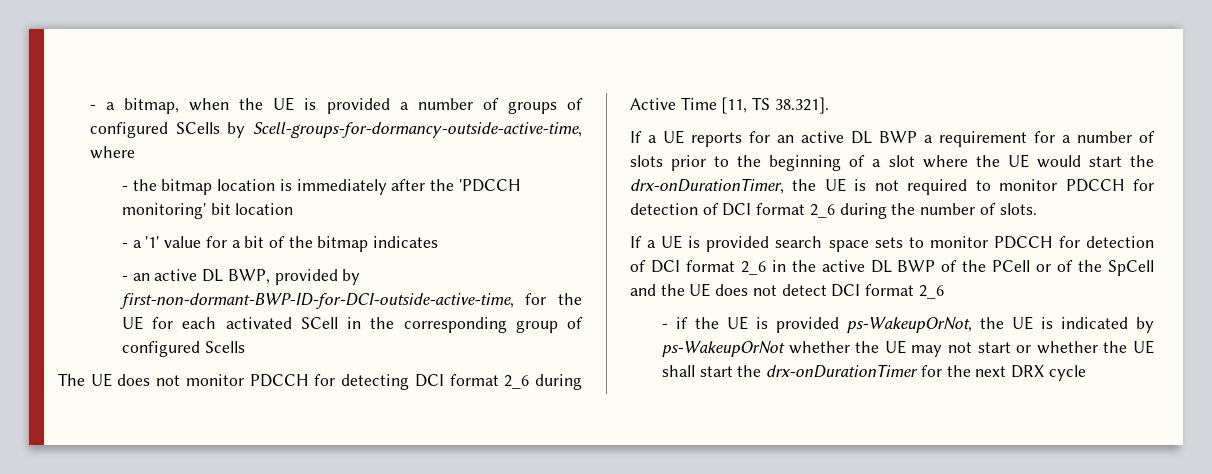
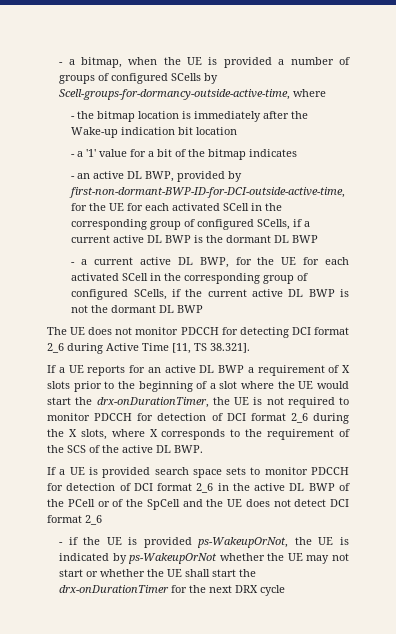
- - the bitmap location is immediately after the 'PDCCH monitoring' bit location
+ - the bitmap location is immediately after the Wake-up indication bit location
- - an active DL BWP, provided by first-non-dormant-BWP-ID-for-DCI-outside-active-time, for the UE for each activated SCell in the corresponding group of configured Scells
+ - an active DL BWP, provided by first-non-dormant-BWP-ID-for-DCI-outside-active-time, for the UE for each activated SCell in the corresponding group of configured SCells, if a current active DL BWP is the dormant DL BWP
+ - a current active DL BWP, for the UE for each activated SCell in the corresponding group of configured SCells, if the current active DL BWP is not the dormant DL BWP
- If a UE reports for an active DL BWP a requirement for a number of slots prior to the beginning of a slot where the UE would start the drx-onDurationTimer, the UE is not required to monitor PDCCH for detection of DCI format 2_6 during the number of slots.
+ If a UE reports for an active DL BWP a requirement of X slots prior to the beginning of a slot where the UE would start the drx-onDurationTimer, the UE is not required to monitor PDCCH for detection of DCI format 2_6 during the X slots, where X corresponds to the requirement of the SCS of the active DL BWP.

